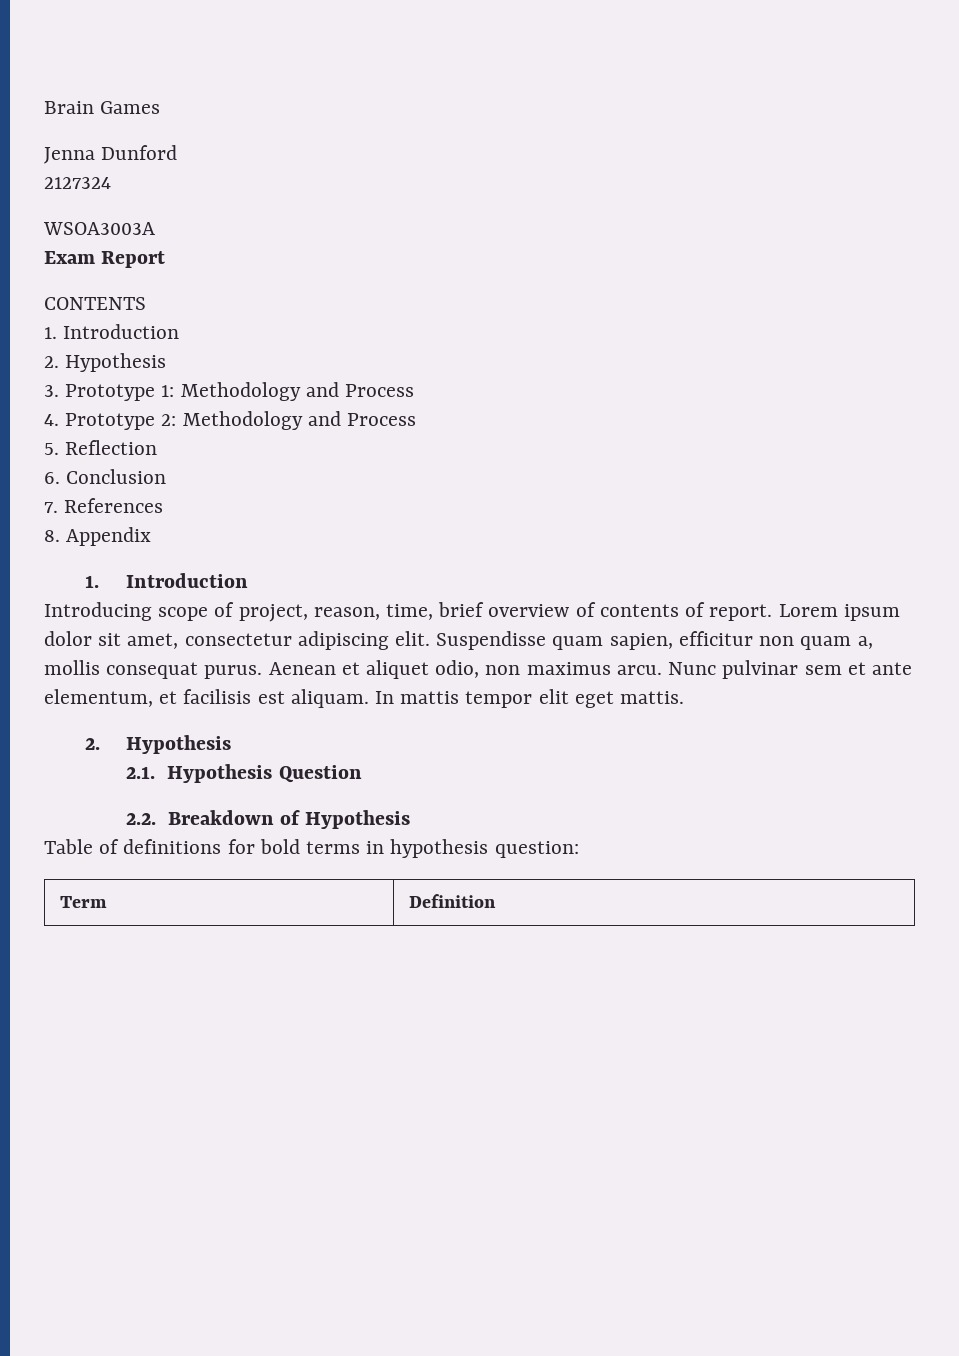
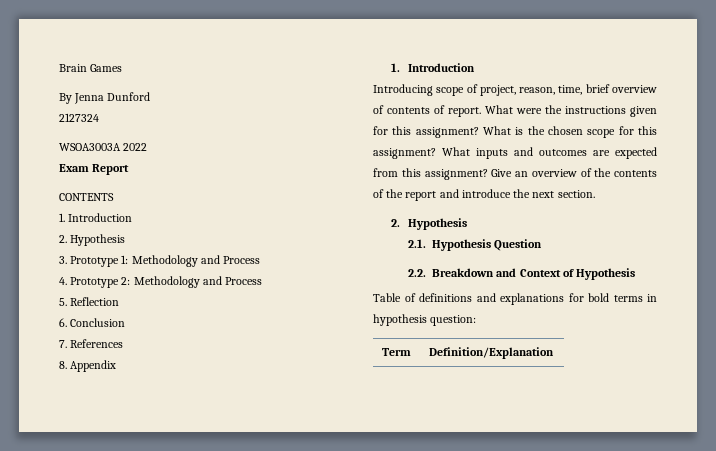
- Jenna Dunford
+ By Jenna Dunford
- WSOA3003A
+ WSOA3003A 2022
- Lorem ipsum dolor sit amet, consectetur adipiscing elit. Suspendisse quam sapien, efficitur non quam a, mollis consequat purus. Aenean et aliquet odio, non maximus arcu. Nunc pulvinar sem et ante elementum, et facilisis est aliquam. In mattis tempor elit eget mattis.
+ What were the instructions given for this assignment? What is the chosen scope for this assignment? What inputs and outcomes are expected from this assignment? Give an overview of the contents of the report and introduce the next section.
- 2.2. Breakdown of Hypothesis
+ 2.2. Breakdown and Context of Hypothesis
- Table of definitions for bold terms in hypothesis question:
+ Table of definitions and explanations for bold terms in hypothesis question:
- Term | Definition
+ Term | Definition/Explanation

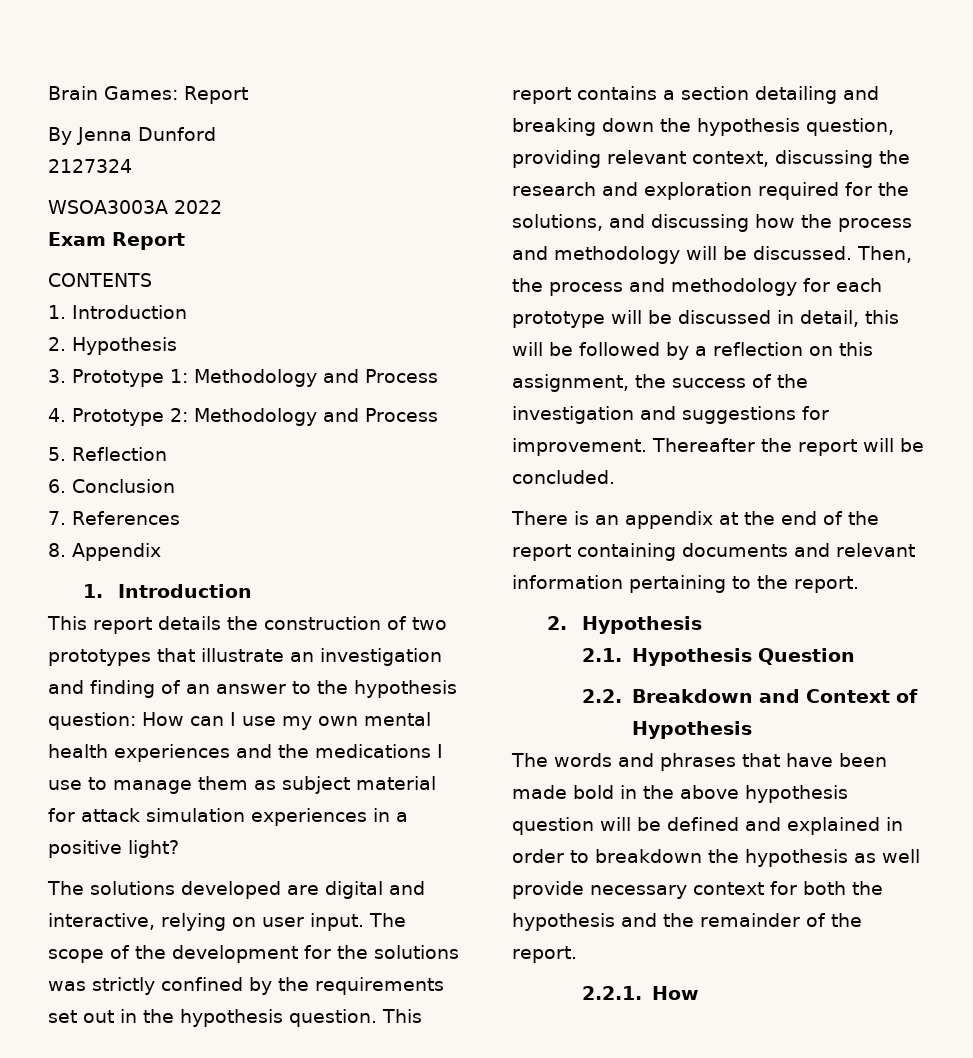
- Brain Games
+ Brain Games: Report
- Introducing scope of project, reason, time, brief overview of contents of report. What were the instructions given for this assignment? What is the chosen scope for this assignment? What inputs and outcomes are expected from this assignment? Give an overview of the contents of the report and introduce the next section.
+ This report details the construction of two prototypes that illustrate an investigation and finding of an answer to the hypothesis question: How can I use my own mental health experiences and the medications I use to manage them as subject material for attack simulation experiences in a positive light?
+ The solutions developed are digital and interactive, relying on user input. The scope of the development for the solutions was strictly confined by the requirements set out in the hypothesis question. This report contains a section detailing and breaking down the hypothesis question, providing relevant context, discussing the research and exploration required for the solutions, and discussing how the process and methodology will be discussed. Then, the process and methodology for each prototype will be discussed in detail, this will be followed by a reflection on this assignment, the success of the investigation and suggestions for improvement. Thereafter the report will be concluded.
+ There is an appendix at the end of the report containing documents and relevant information pertaining to the report.
- Table of definitions and explanations for bold terms in hypothesis question:
- Term | Definition/Explanation
+ The words and phrases that have been made bold in the above hypothesis question will be defined and explained in order to breakdown the hypothesis as well provide necessary context for both the hypothesis and the remainder of the report.
+ 2.2.1. How

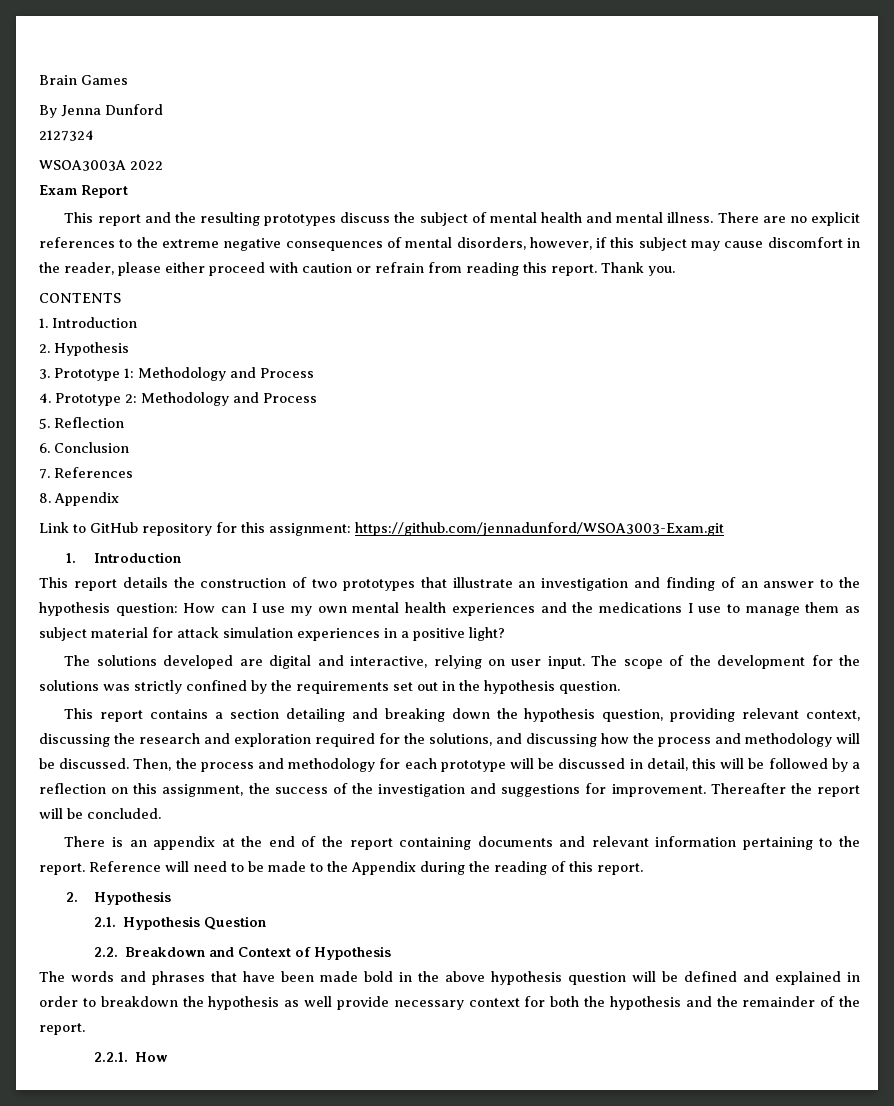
- Brain Games: Report
+ Brain Games
+ This report and the resulting prototypes discuss the subject of mental health and mental illness. There are no explicit references to the extreme negative consequences of mental disorders, however, if this subject may cause discomfort in the reader, please either proceed with caution or refrain from reading this report. Thank you.
+ Link to GitHub repository for this assignment: https://github.com/jennadunford/WSOA3003-Exam.git
- The scope of the development for the solutions was strictly confined by the requirements set out in the hypothesis question. This report contains a section detailing and breaking down the hypothesis question, providing relevant context, discussing the research and exploration required for the solutions, and discussing how the process and methodology will be discussed.
+ The scope of the development for the solutions was strictly confined by the requirements set out in the hypothesis question.
+ This report contains a section detailing and breaking down the hypothesis question, providing relevant context, discussing the research and exploration required for the solutions, and discussing how the process and methodology will be discussed.
+ Reference will need to be made to the Appendix during the reading of this report.

